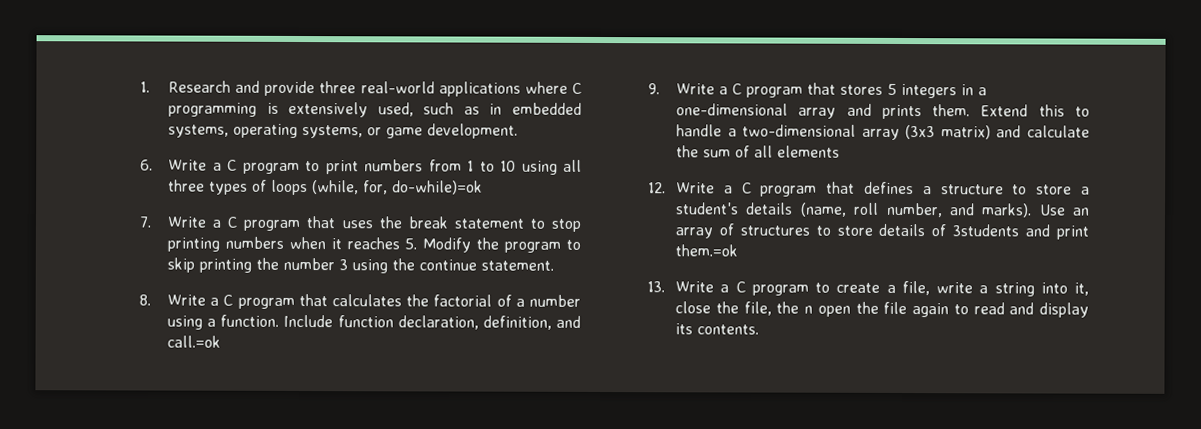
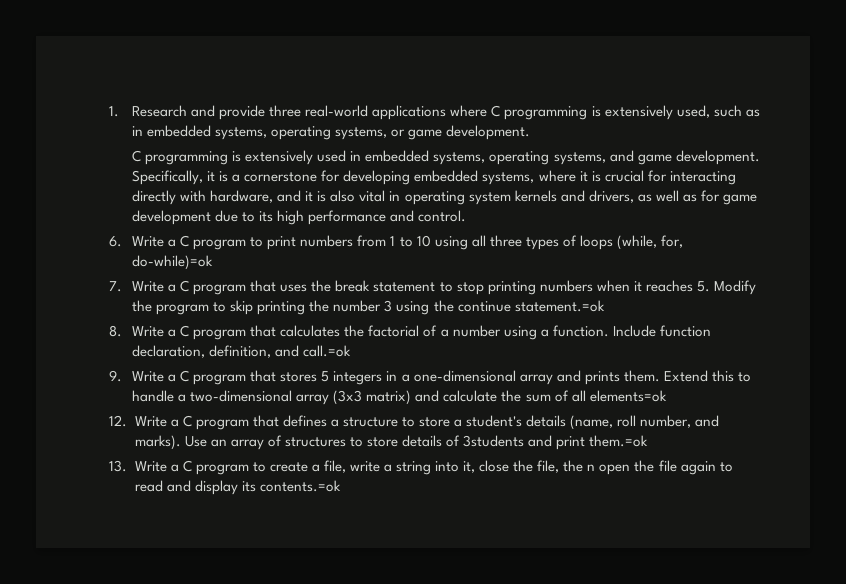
+ C programming is extensively used in embedded systems, operating systems, and game development. Specifically, it is a cornerstone for developing embedded systems, where it is crucial for interacting directly with hardware, and it is also vital in operating system kernels and drivers, as well as for game development due to its high performance and control.
- 7. Write a C program that uses the break statement to stop printing numbers when it reaches 5. Modify the program to skip printing the number 3 using the continue statement.
+ 7. Write a C program that uses the break statement to stop printing numbers when it reaches 5. Modify the program to skip printing the number 3 using the continue statement.=ok
- Extend this to handle a two-dimensional array (3x3 matrix) and calculate the sum of all elements
+ Extend this to handle a two-dimensional array (3x3 matrix) and calculate the sum of all elements=ok
- 13. Write a C program to create a file, write a string into it, close the file, the n open the file again to read and display its contents.
+ 13. Write a C program to create a file, write a string into it, close the file, the n open the file again to read and display its contents.=ok

